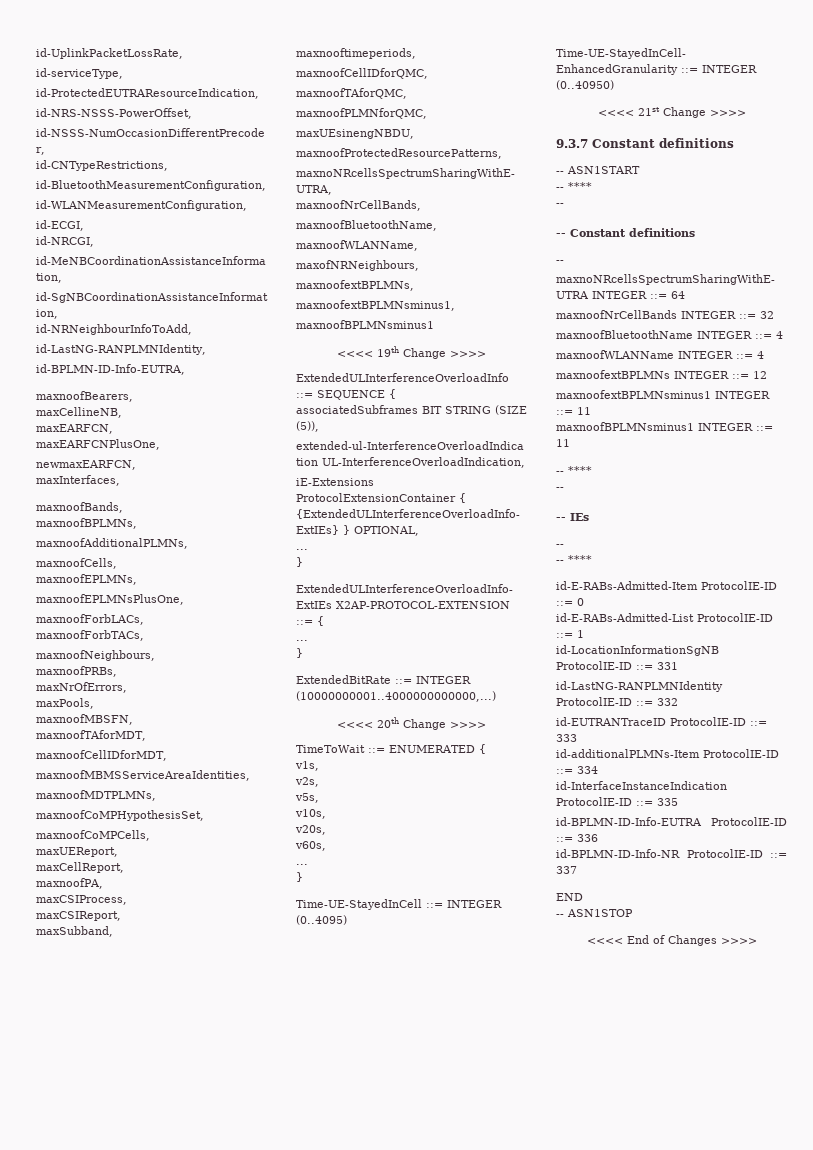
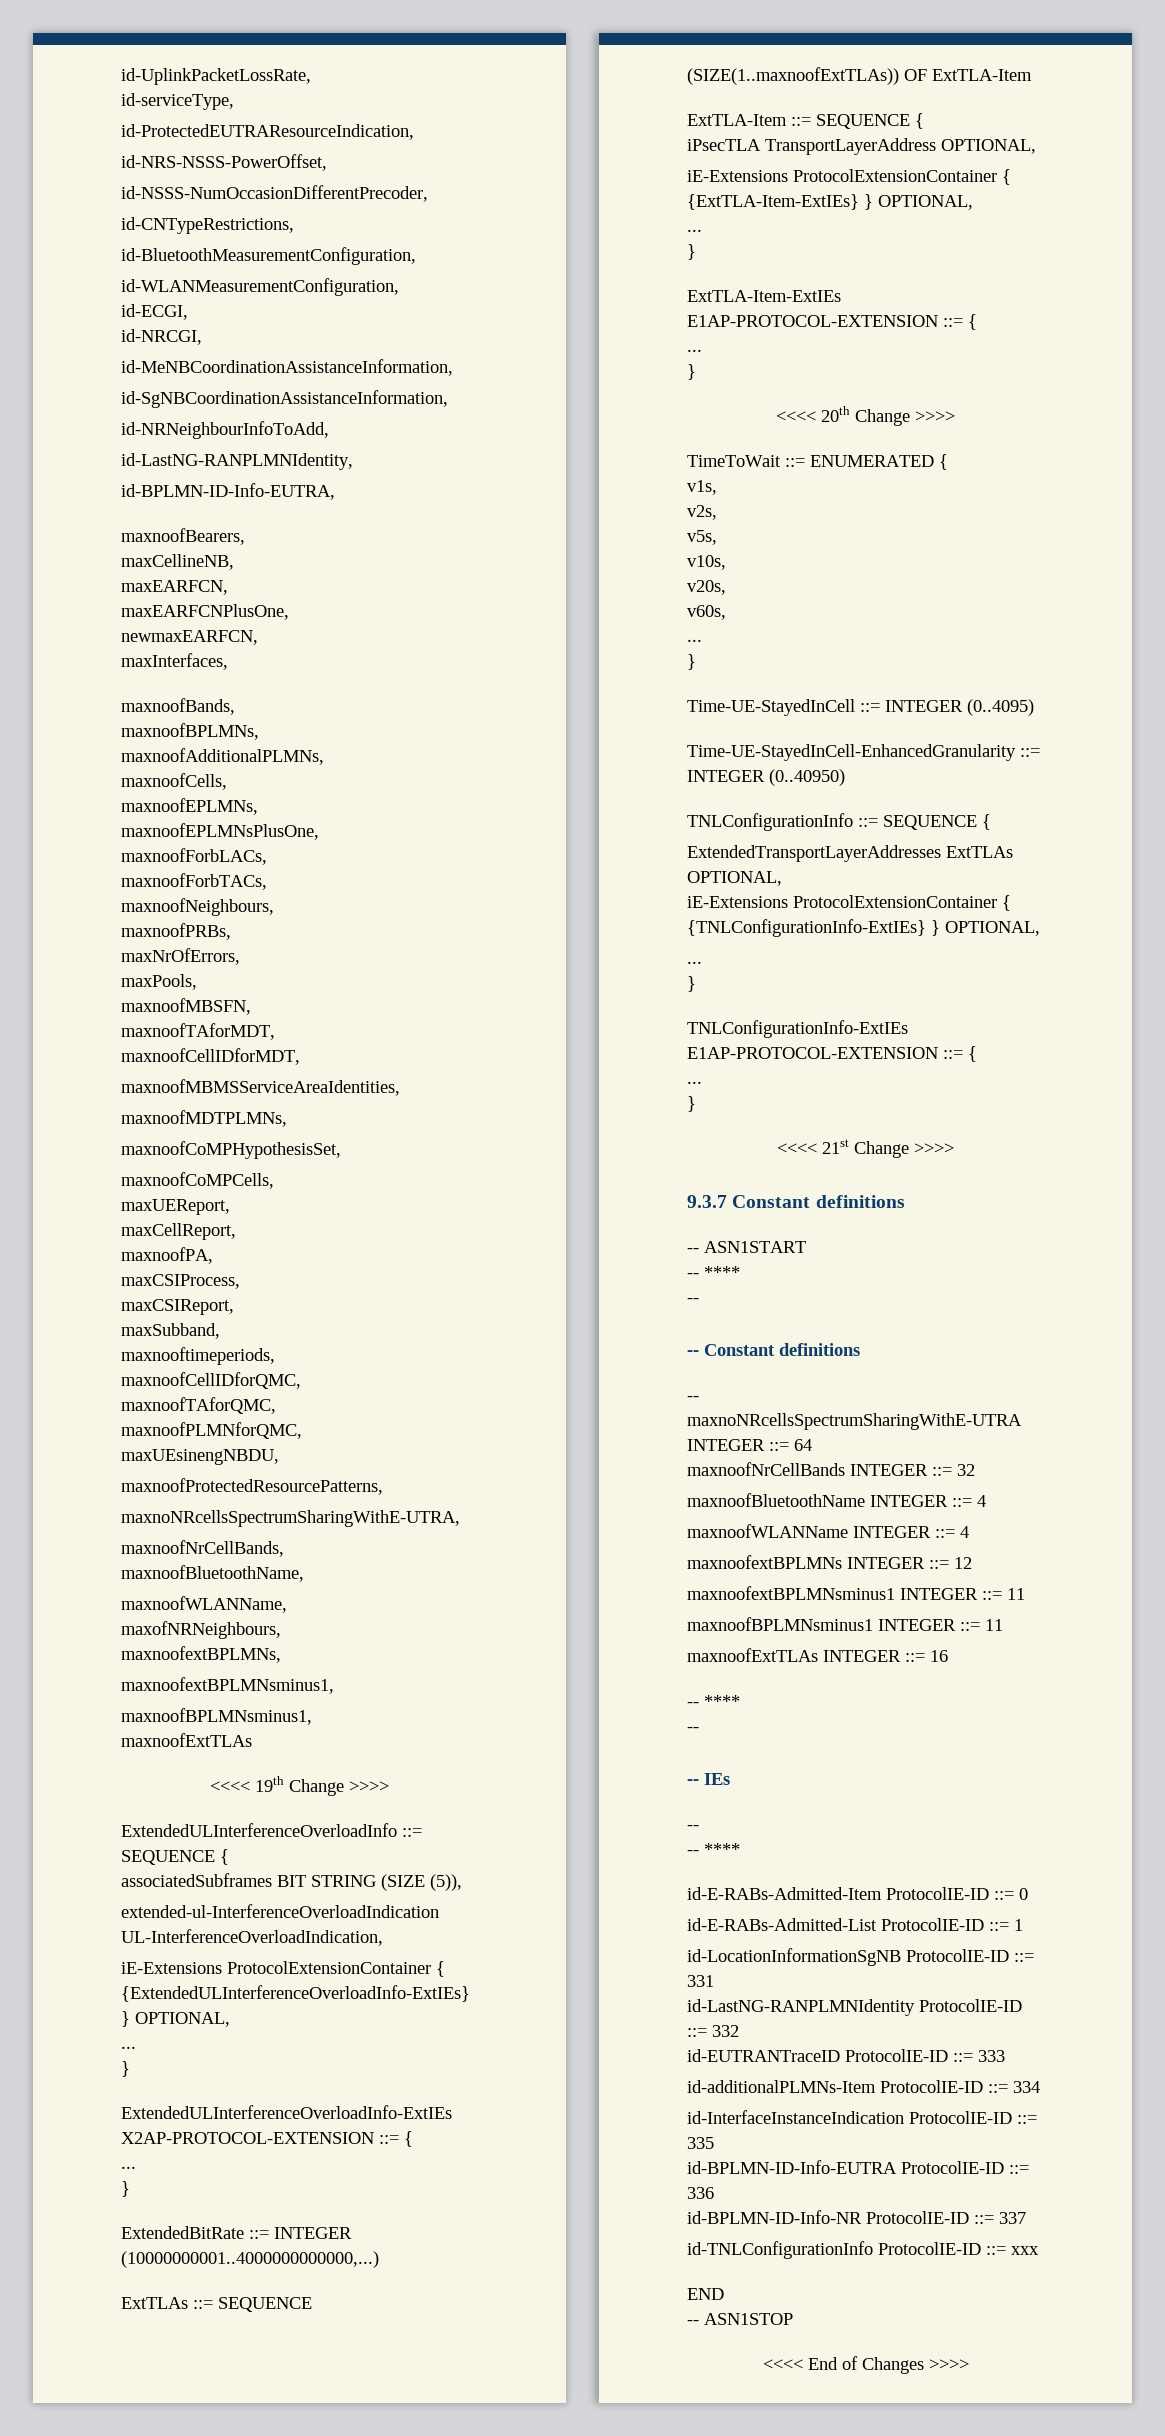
  maxnoofextBPLMNsminus1,
- maxnoofBPLMNsminus1
+ maxnoofBPLMNsminus1,
+ maxnoofExtTLAs
+ ExtTLAs ::= SEQUENCE (SIZE(1..maxnoofExtTLAs)) OF ExtTLA-Item
+ ExtTLA-Item ::= SEQUENCE {
+ iPsecTLA TransportLayerAddress OPTIONAL,
+ iE-Extensions ProtocolExtensionContainer { {ExtTLA-Item-ExtIEs} } OPTIONAL,
+ ...
+ }
+ ExtTLA-Item-ExtIEs E1AP-PROTOCOL-EXTENSION ::= {
+ ...
+ }
+ TNLConfigurationInfo ::= SEQUENCE {
+ ExtendedTransportLayerAddresses ExtTLAs OPTIONAL,
+ iE-Extensions ProtocolExtensionContainer { {TNLConfigurationInfo-ExtIEs} } OPTIONAL,
+ ...
+ }
+ TNLConfigurationInfo-ExtIEs E1AP-PROTOCOL-EXTENSION ::= {
+ ...
+ }
+ maxnoofExtTLAs INTEGER ::= 16
+ id-TNLConfigurationInfo ProtocolIE-ID ::= xxx

